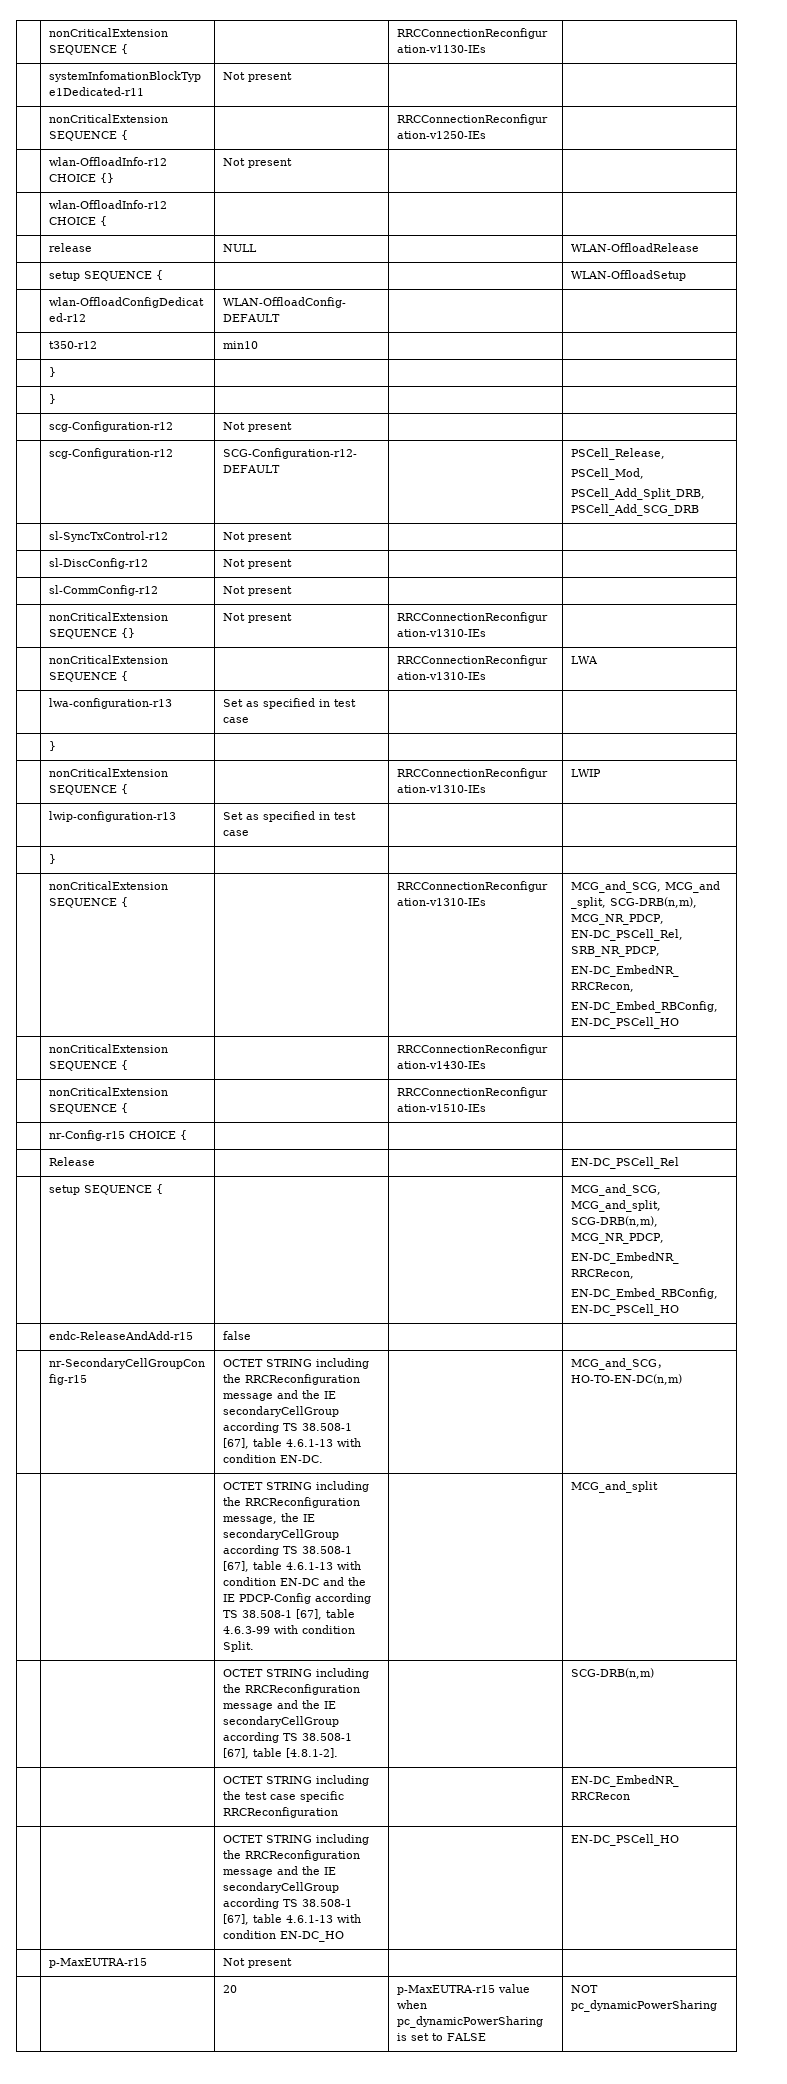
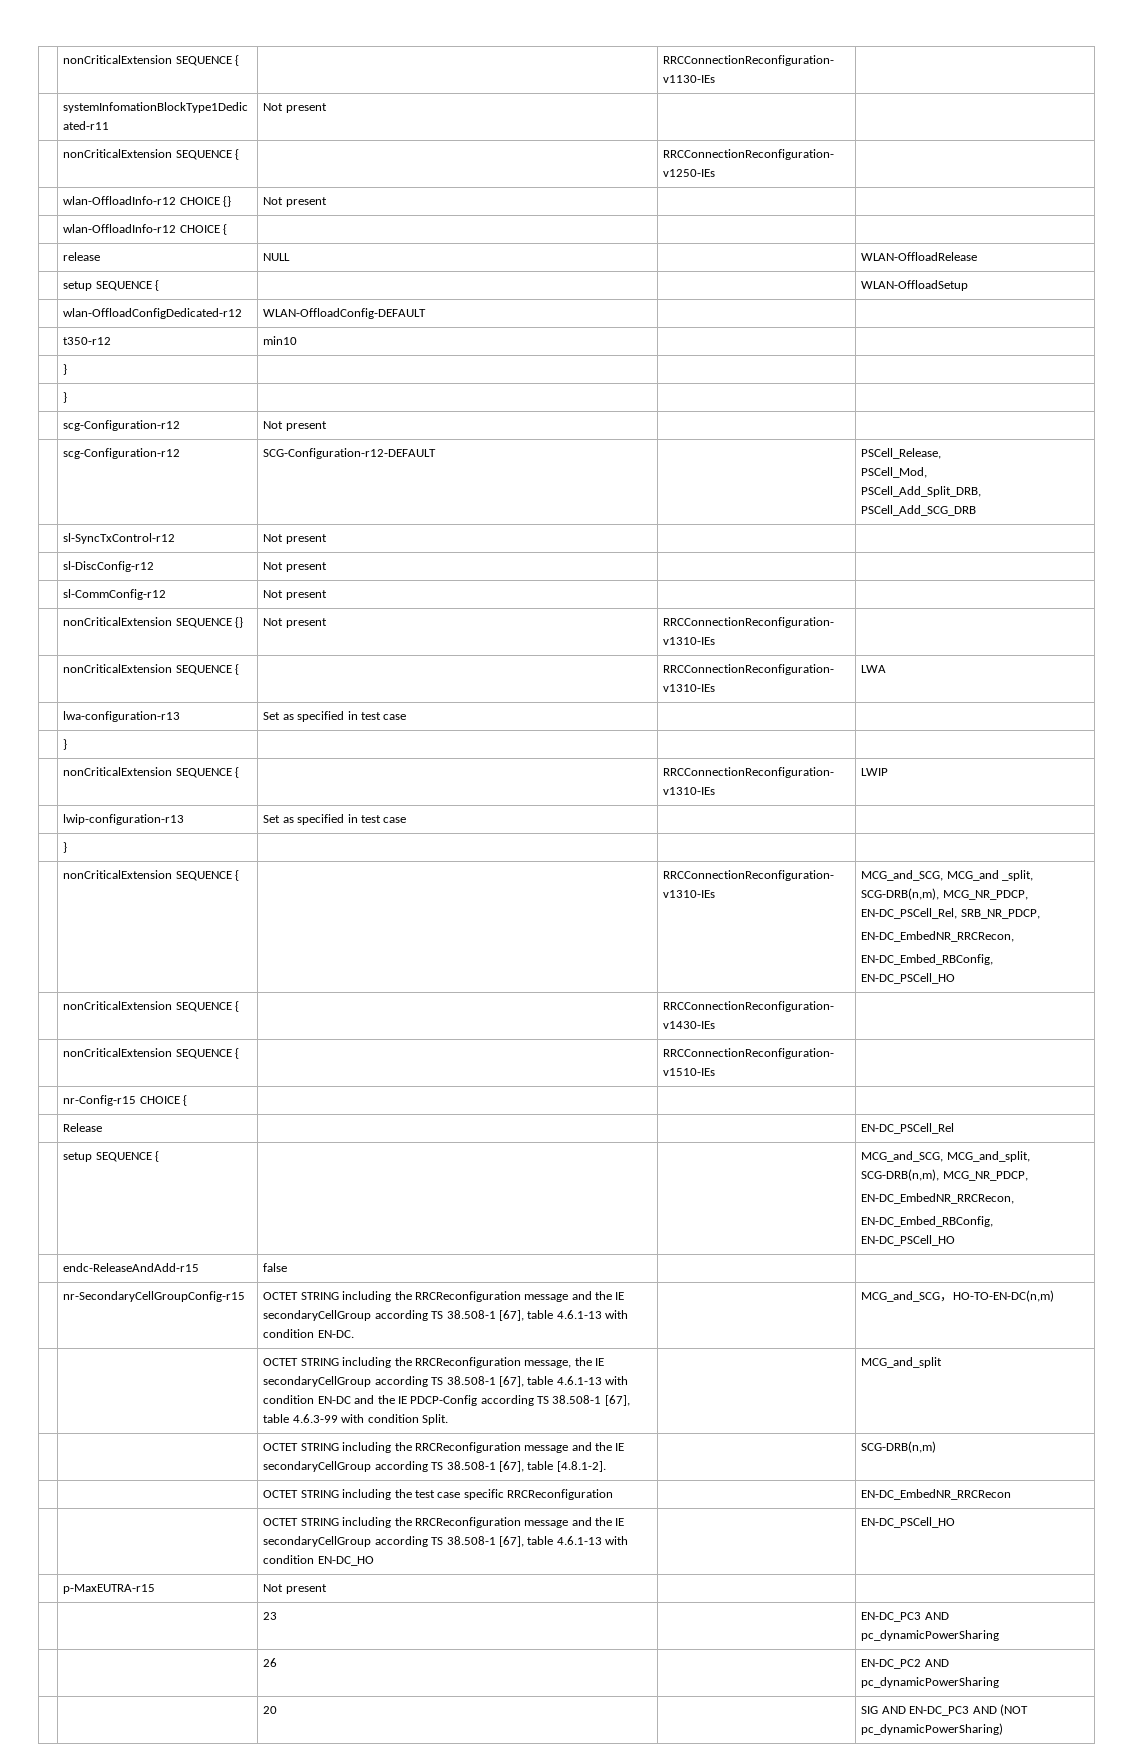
- | | 20 | p-MaxEUTRA-r15 value when pc_dynamicPowerSharing is set to FALSE | NOT pc_dynamicPowerSharing
+ | | 23 | | EN-DC_PC3 AND pc_dynamicPowerSharing
+ | | 26 | | EN-DC_PC2 AND pc_dynamicPowerSharing
+ | | 20 | | SIG AND EN-DC_PC3 AND (NOT pc_dynamicPowerSharing)

